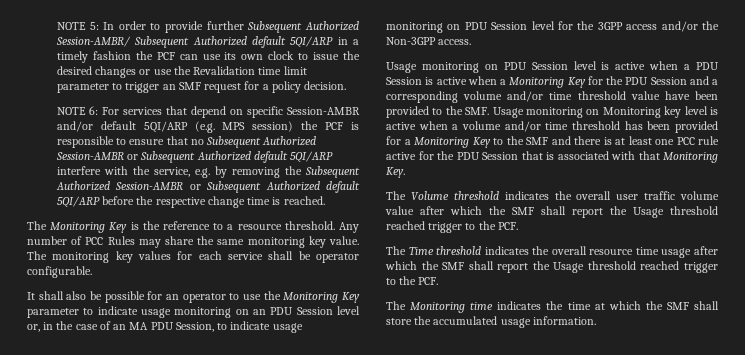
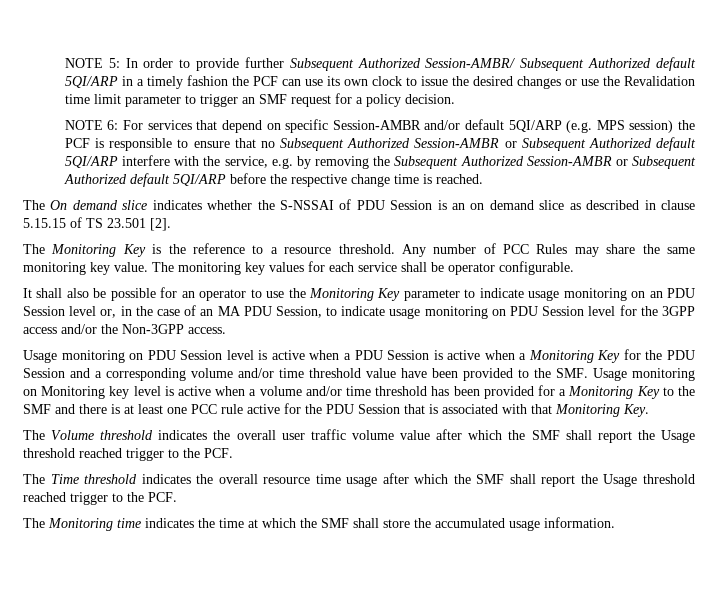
+ The On demand slice indicates whether the S-NSSAI of PDU Session is an on demand slice as described in clause 5.15.15 of TS 23.501 [2].

